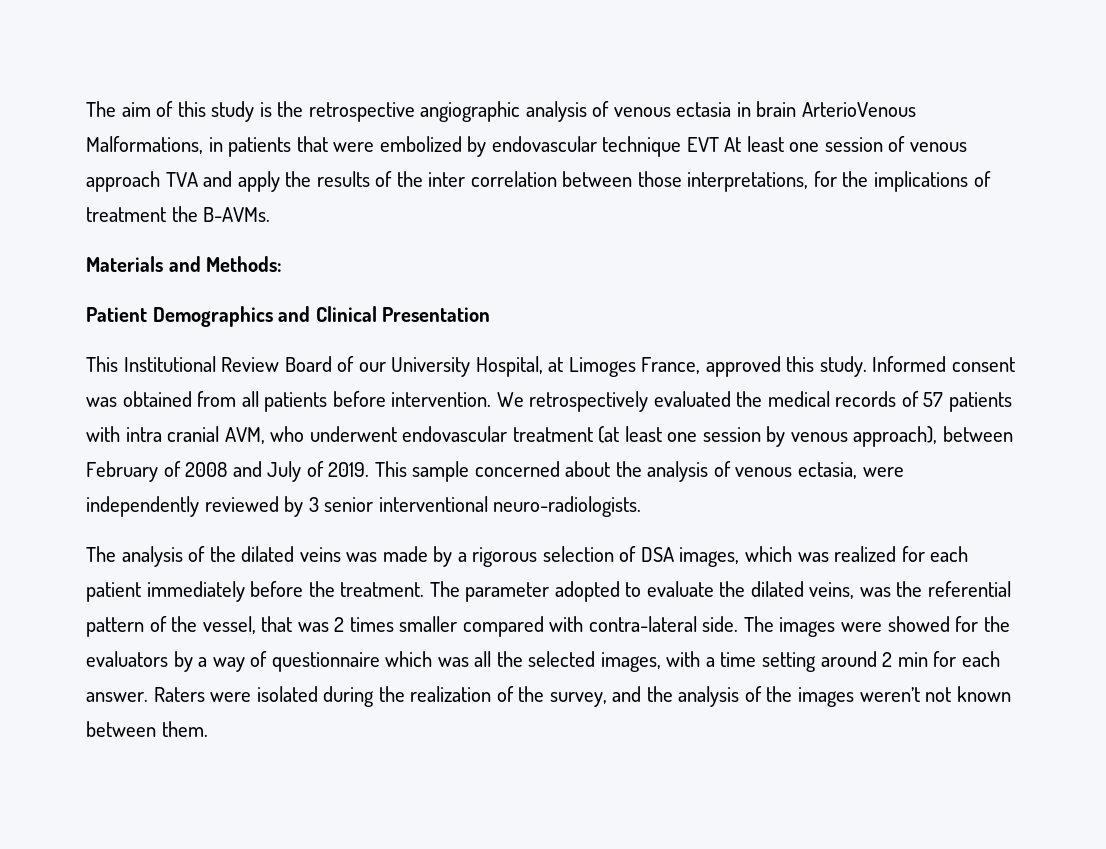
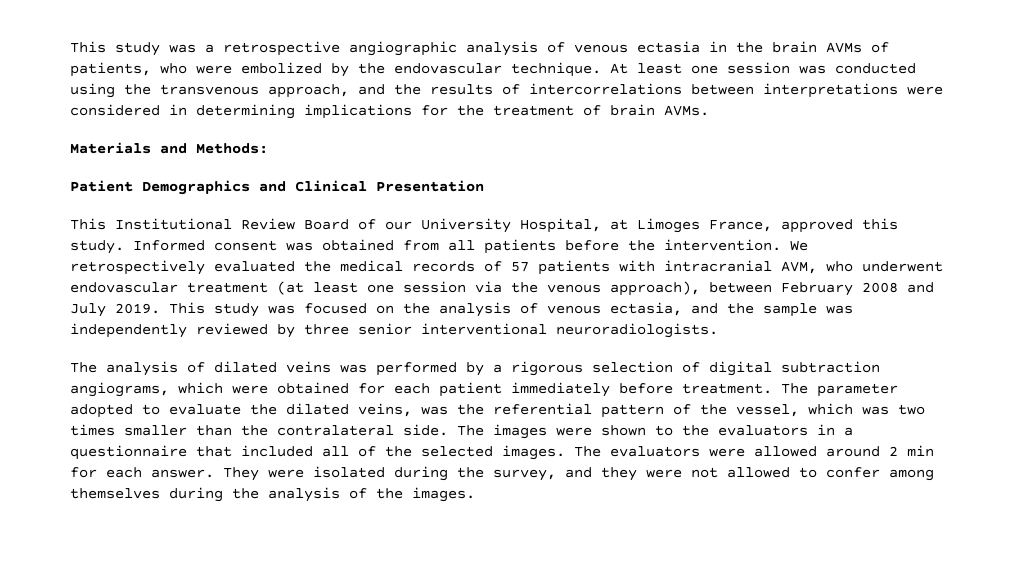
- The aim of this study is the retrospective angiographic analysis of venous ectasia in brain ArterioVenous Malformations, in patients that were embolized by endovascular technique EVT At least one session of venous approach TVA and apply the results of the inter correlation between those interpretations, for the implications of treatment the B-AVMs.
+ This study was a retrospective angiographic analysis of venous ectasia in the brain AVMs of patients, who were embolized by the endovascular technique. At least one session was conducted using the transvenous approach, and the results of intercorrelations between interpretations were considered in determining implications for the treatment of brain AVMs.
- Informed consent was obtained from all patients before intervention.
+ Informed consent was obtained from all patients before the intervention.
- We retrospectively evaluated the medical records of 57 patients with intra cranial AVM, who underwent endovascular treatment (at least one session by venous approach), between February of 2008 and July of 2019.
+ We retrospectively evaluated the medical records of 57 patients with intracranial AVM, who underwent endovascular treatment (at least one session via the venous approach), between February 2008 and July 2019.
- This sample concerned about the analysis of venous ectasia, were independently reviewed by 3 senior interventional neuro-radiologists.
+ This study was focused on the analysis of venous ectasia, and the sample was independently reviewed by three senior interventional neuroradiologists.
- The analysis of the dilated veins was made by a rigorous selection of DSA images, which was realized for each patient immediately before the treatment.
+ The analysis of dilated veins was performed by a rigorous selection of digital subtraction angiograms, which were obtained for each patient immediately before treatment.
- The parameter adopted to evaluate the dilated veins, was the referential pattern of the vessel, that was 2 times smaller compared with contra-lateral side. The images were showed for the evaluators by a way of questionnaire which was all the selected images, with a time setting around 2 min for each answer.
+ The parameter adopted to evaluate the dilated veins, was the referential pattern of the vessel, which was two times smaller than the contralateral side. The images were shown to the evaluators in a questionnaire that included all of the selected images. The evaluators were allowed around 2 min for each answer.
- Raters were isolated during the realization of the survey, and the analysis of the images weren’t not known between them.
+ They were isolated during the survey, and they were not allowed to confer among themselves during the analysis of the images.

